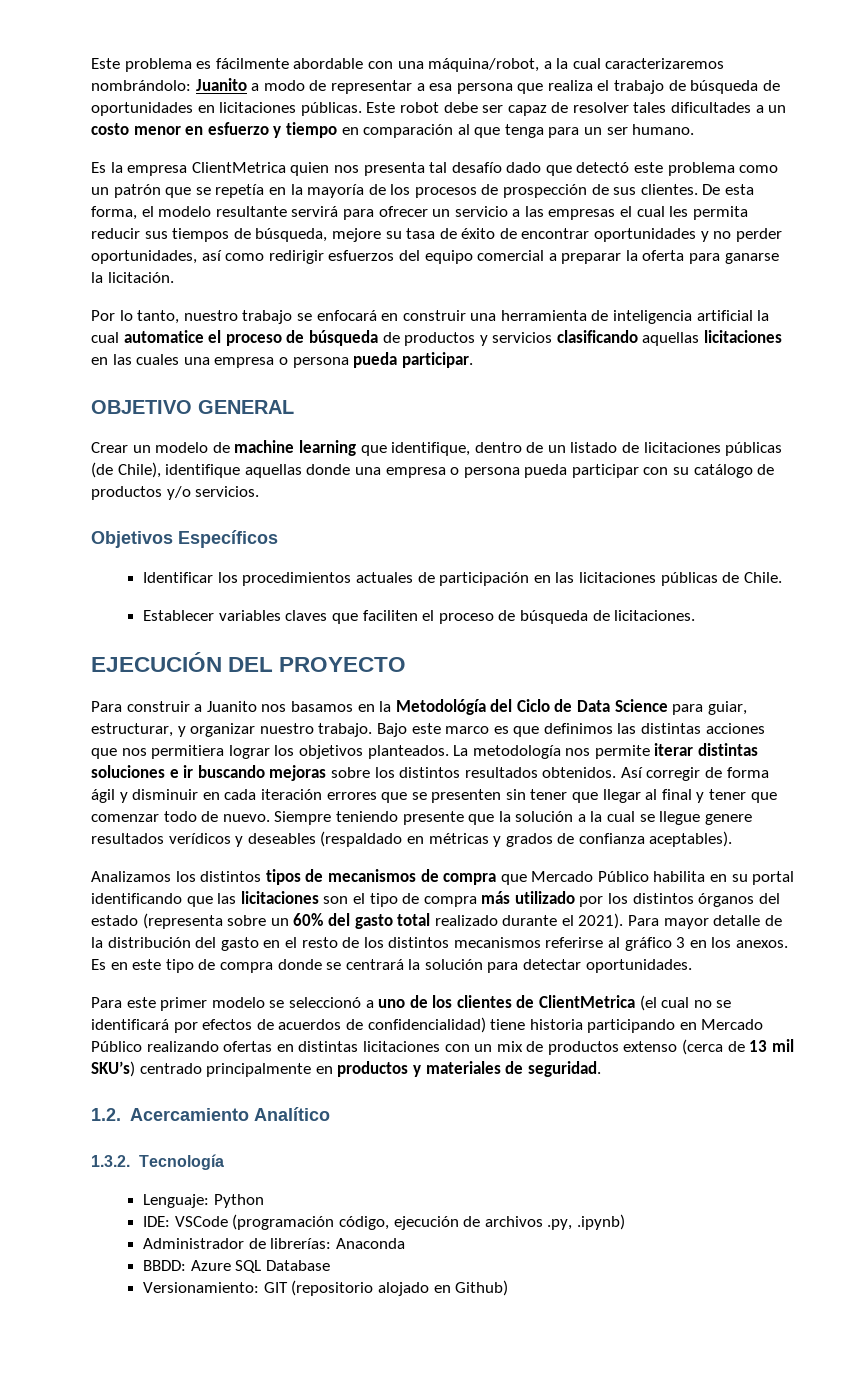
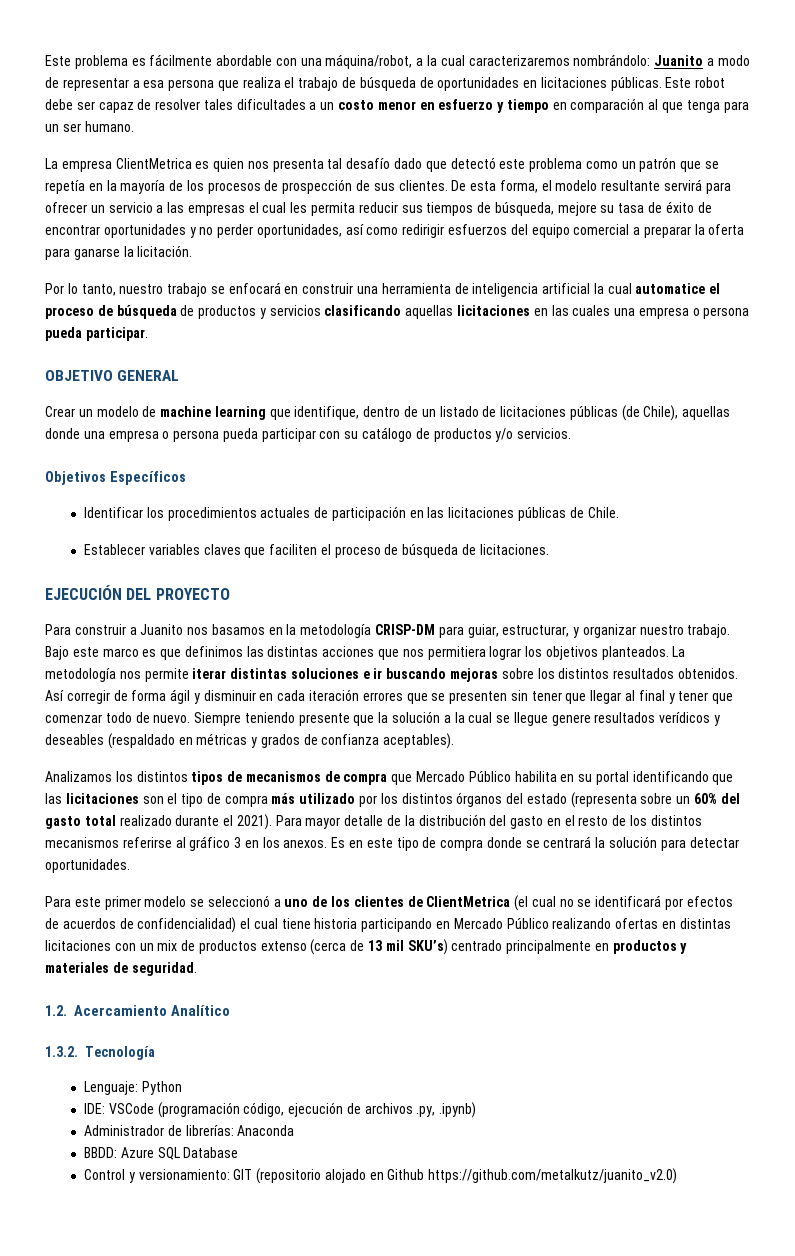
- Es la empresa ClientMetrica quien nos presenta tal desafío dado que detectó este problema como un patrón que se repetía en la mayoría de los procesos de prospección de sus clientes.
+ La empresa ClientMetrica es quien nos presenta tal desafío dado que detectó este problema como un patrón que se repetía en la mayoría de los procesos de prospección de sus clientes.
- Crear un modelo de machine learning que identifique, dentro de un listado de licitaciones públicas (de Chile), identifique aquellas donde una empresa o persona pueda participar con su catálogo de productos y/o servicios.
+ Crear un modelo de machine learning que identifique, dentro de un listado de licitaciones públicas (de Chile), aquellas donde una empresa o persona pueda participar con su catálogo de productos y/o servicios.
- Para construir a Juanito nos basamos en la Metodológía del Ciclo de Data Science para guiar, estructurar, y organizar nuestro trabajo.
+ Para construir a Juanito nos basamos en la metodología CRISP-DM para guiar, estructurar, y organizar nuestro trabajo.
- Para este primer modelo se seleccionó a uno de los clientes de ClientMetrica (el cual no se identificará por efectos de acuerdos de confidencialidad) tiene historia participando en Mercado Público realizando ofertas en distintas licitaciones con un mix de productos extenso (cerca de 13 mil SKU’s) centrado principalmente en productos y materiales de seguridad.
+ Para este primer modelo se seleccionó a uno de los clientes de ClientMetrica (el cual no se identificará por efectos de acuerdos de confidencialidad) el cual tiene historia participando en Mercado Público realizando ofertas en distintas licitaciones con un mix de productos extenso (cerca de 13 mil SKU’s) centrado principalmente en productos y materiales de seguridad.
- Versionamiento: GIT (repositorio alojado en Github)
+ Control y versionamiento: GIT (repositorio alojado en Github https://github.com/metalkutz/juanito_v2.0)

